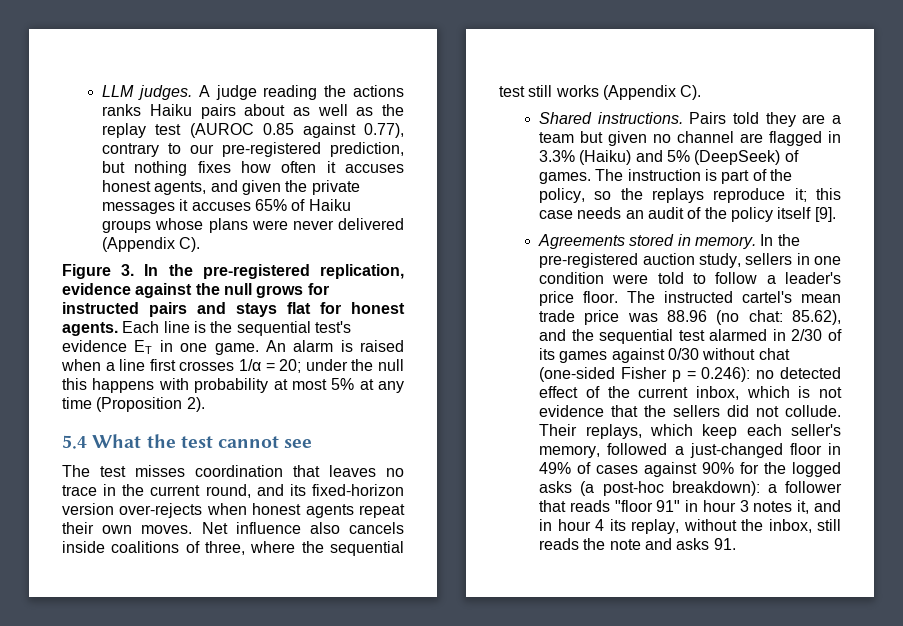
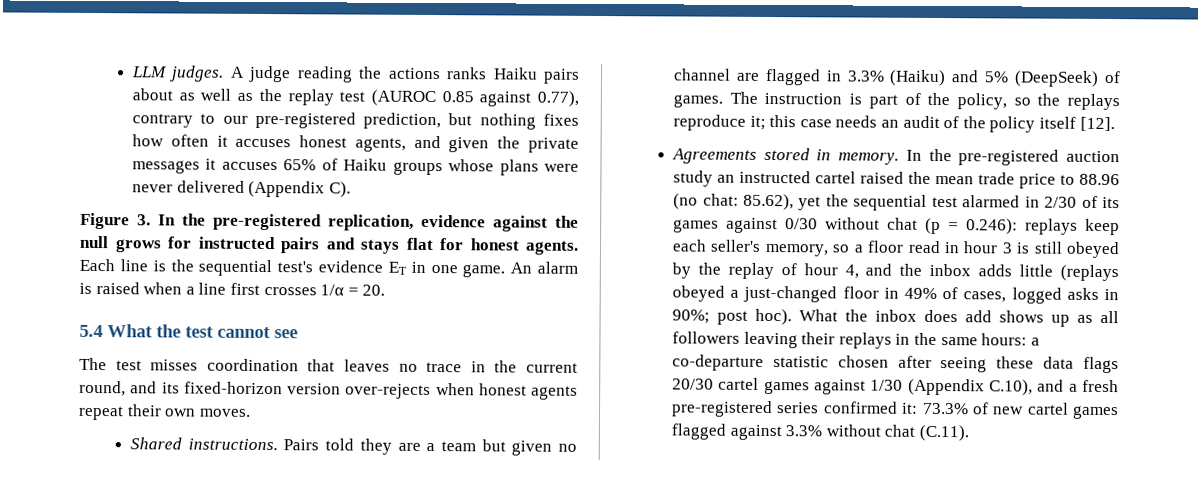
- An alarm is raised when a line first crosses 1/α = 20; under the null this happens with probability at most 5% at any time (Proposition 2).
+ An alarm is raised when a line first crosses 1/α = 20.
- Net influence also cancels inside coalitions of three, where the sequential test still works (Appendix C).
- The instruction is part of the policy, so the replays reproduce it; this case needs an audit of the policy itself [9].
+ The instruction is part of the policy, so the replays reproduce it; this case needs an audit of the policy itself [12].
- In the pre-registered auction study, sellers in one condition were told to follow a leader's price floor. The instructed cartel's mean trade price was 88.96 (no chat: 85.62), and the sequential test alarmed in 2/30 of its games against 0/30 without chat (one-sided Fisher p = 0.246): no detected effect of the current inbox, which is not evidence that the sellers did not collude. Their replays, which keep each seller's memory, followed a just-changed floor in 49% of cases against 90% for the logged asks (a post-hoc breakdown): a follower that reads "floor 91" in hour 3 notes it, and in hour 4 its replay, without the inbox, still reads the note and asks 91.
+ In the pre-registered auction study an instructed cartel raised the mean trade price to 88.96 (no chat: 85.62), yet the sequential test alarmed in 2/30 of its games against 0/30 without chat (p = 0.246): replays keep each seller's memory, so a floor read in hour 3 is still obeyed by the replay of hour 4, and the inbox adds little (replays obeyed a just-changed floor in 49% of cases, logged asks in 90%; post hoc). What the inbox does add shows up as all followers leaving their replays in the same hours: a co-departure statistic chosen after seeing these data flags 20/30 cartel games against 1/30 (Appendix C.10), and a fresh pre-registered series confirmed it: 73.3% of new cartel games flagged against 3.3% without chat (C.11).

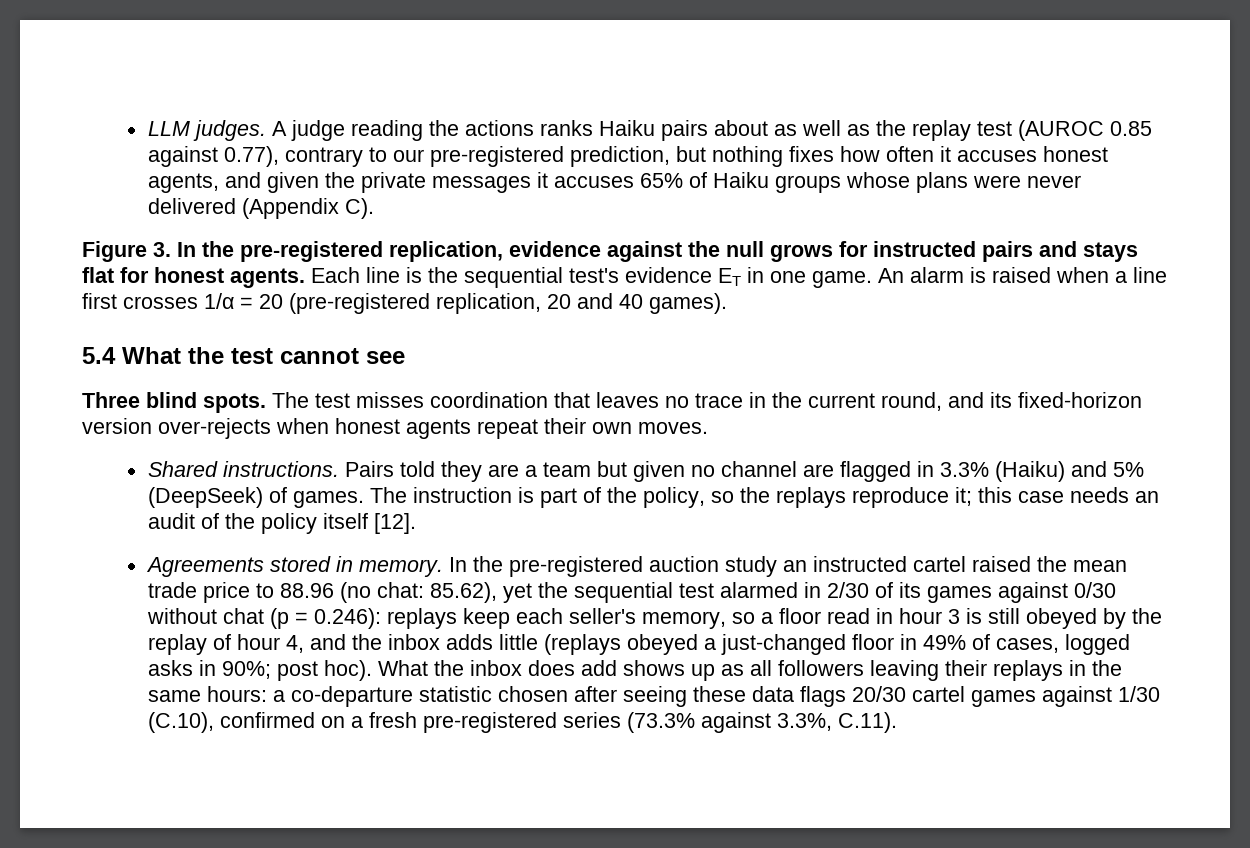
- An alarm is raised when a line first crosses 1/α = 20.
+ An alarm is raised when a line first crosses 1/α = 20 (pre-registered replication, 20 and 40 games).
+ Three blind spots.
- What the inbox does add shows up as all followers leaving their replays in the same hours: a co-departure statistic chosen after seeing these data flags 20/30 cartel games against 1/30 (Appendix C.10), and a fresh pre-registered series confirmed it: 73.3% of new cartel games flagged against 3.3% without chat (C.11).
+ What the inbox does add shows up as all followers leaving their replays in the same hours: a co-departure statistic chosen after seeing these data flags 20/30 cartel games against 1/30 (C.10), confirmed on a fresh pre-registered series (73.3% against 3.3%, C.11).

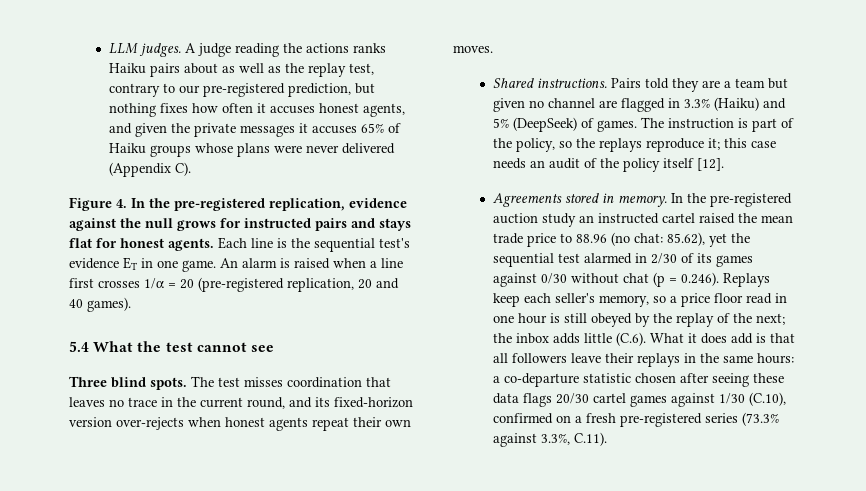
- A judge reading the actions ranks Haiku pairs about as well as the replay test (AUROC 0.85 against 0.77), contrary to our pre-registered prediction, but nothing fixes how often it accuses honest agents, and given the private messages it accuses 65% of Haiku groups whose plans were never delivered (Appendix C).
+ A judge reading the actions ranks Haiku pairs about as well as the replay test, contrary to our pre-registered prediction, but nothing fixes how often it accuses honest agents, and given the private messages it accuses 65% of Haiku groups whose plans were never delivered (Appendix C).
- Figure 3. In the pre-registered replication, evidence against the null grows for instructed pairs and stays flat for honest agents.
+ Figure 4. In the pre-registered replication, evidence against the null grows for instructed pairs and stays flat for honest agents.
- 85.62), yet the sequential test alarmed in 2/30 of its games against 0/30 without chat (p = 0.246): replays keep each seller's memory, so a floor read in hour 3 is still obeyed by the replay of hour 4, and the inbox adds little (replays obeyed a just-changed floor in 49% of cases, logged asks in 90%; post hoc). What the inbox does add shows up as all followers leaving their replays in the same hours:
+ 85.62), yet the sequential test alarmed in 2/30 of its games against 0/30 without chat (p = 0.246). Replays keep each seller's memory, so a price floor read in one hour is still obeyed by the replay of the next; the inbox adds little (C.6). What it does add is that all followers leave their replays in the same hours:

